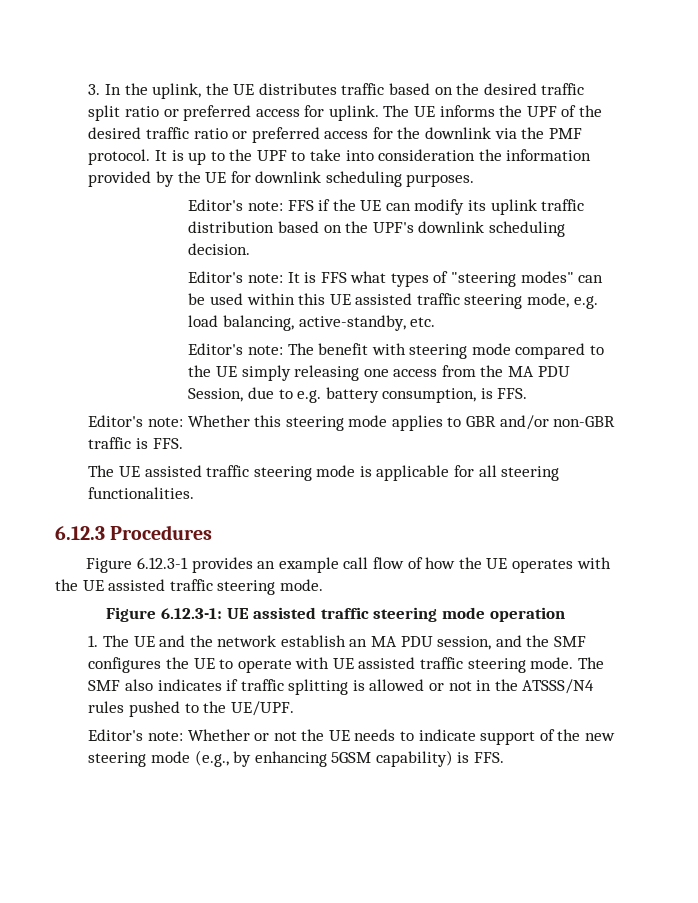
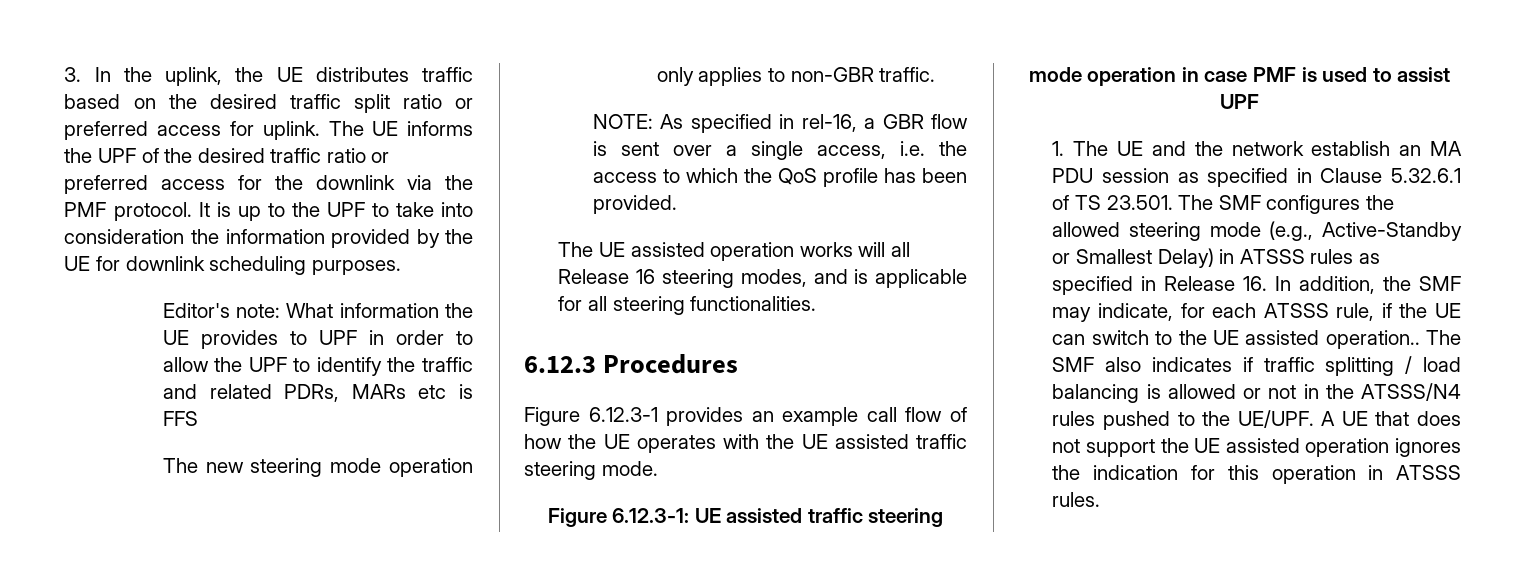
- Editor's note: FFS if the UE can modify its uplink traffic distribution based on the UPF's downlink scheduling decision.
- Editor's note: It is FFS what types of "steering modes" can be used within this UE assisted traffic steering mode, e.g. load balancing, active-standby, etc.
- Editor's note: The benefit with steering mode compared to the UE simply releasing one access from the MA PDU Session, due to e.g. battery consumption, is FFS.
- Editor's note: Whether this steering mode applies to GBR and/or non-GBR traffic is FFS.
- The UE assisted traffic steering mode is applicable for all steering functionalities.
+ Editor's note: What information the UE provides to UPF in order to allow the UPF to identify the traffic and related PDRs, MARs etc is FFS
+ The new steering mode operation only applies to non-GBR traffic.
+ NOTE: As specified in rel-16, a GBR flow is sent over a single access, i.e. the access to which the QoS profile has been provided.
+ The UE assisted operation works will all Release 16 steering modes, and is applicable for all steering functionalities.
- Figure 6.12.3-1: UE assisted traffic steering mode operation
+ Figure 6.12.3-1: UE assisted traffic steering mode operation in case PMF is used to assist UPF
- 1. The UE and the network establish an MA PDU session, and the SMF configures the UE to operate with UE assisted traffic steering mode.
+ 1. The UE and the network establish an MA PDU session as specified in Clause 5.32.6.1 of TS 23.501. The SMF configures the allowed steering mode (e.g., Active-Standby or Smallest Delay) in ATSSS rules as specified in Release 16. In addition, the SMF may indicate, for each ATSSS rule, if the UE can switch to the UE assisted operation..
- The SMF also indicates if traffic splitting is allowed or not in the ATSSS/N4 rules pushed to the UE/UPF.
- Editor's note: Whether or not the UE needs to indicate support of the new steering mode (e.g., by enhancing 5GSM capability) is FFS.
+ The SMF also indicates if traffic splitting / load balancing is allowed or not in the ATSSS/N4 rules pushed to the UE/UPF. A UE that does not support the UE assisted operation ignores the indication for this operation in ATSSS rules.

